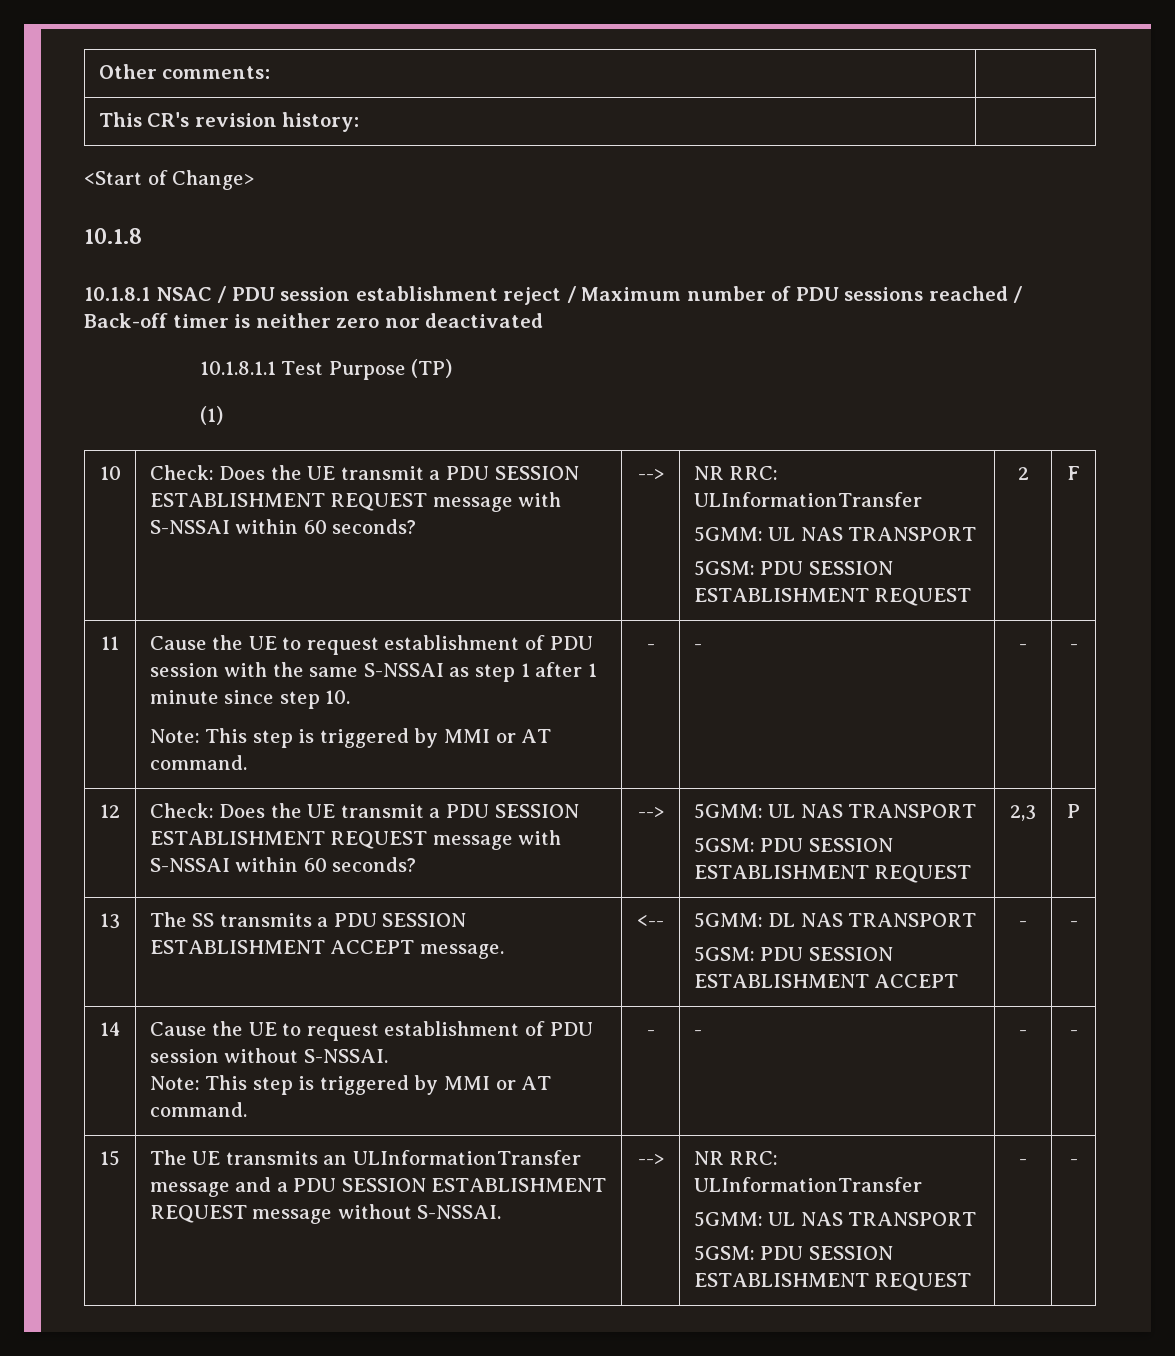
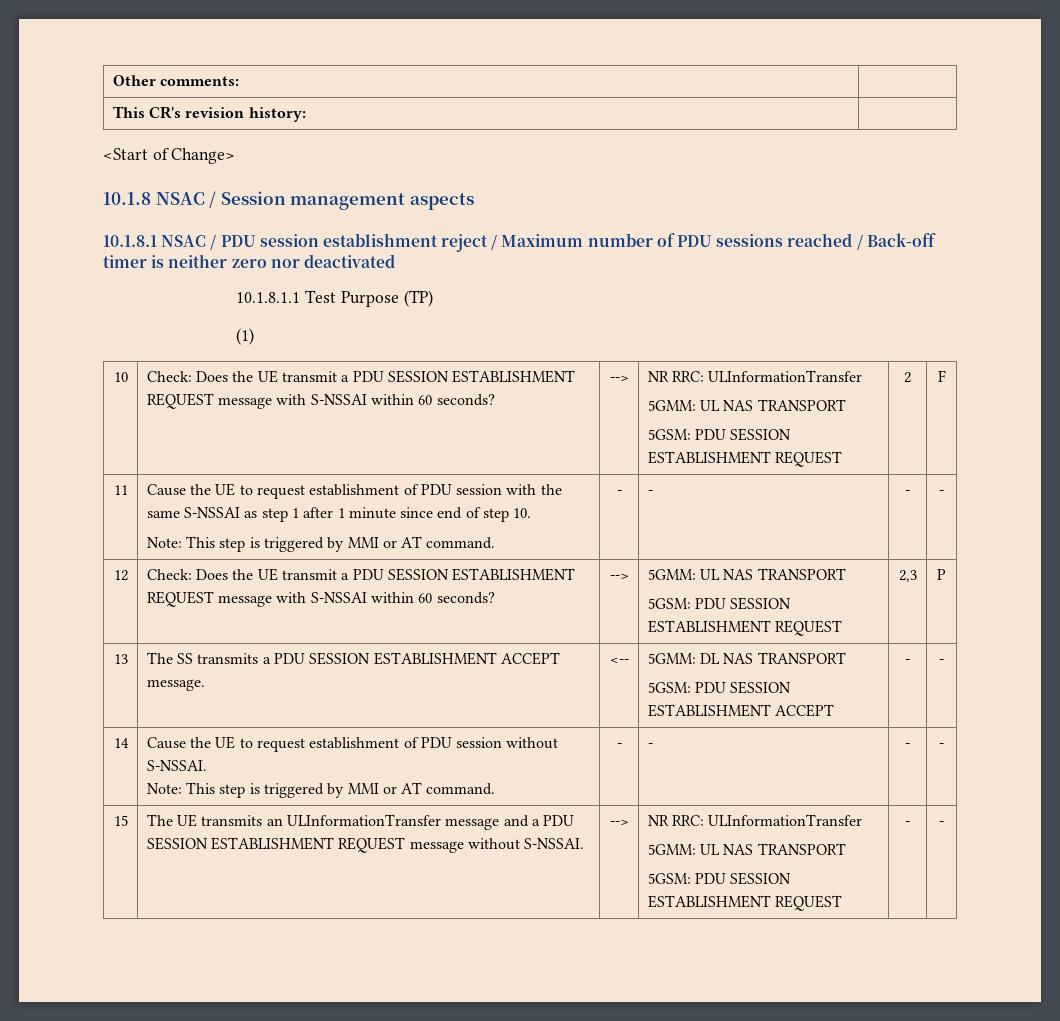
- 10.1.8
+ 10.1.8 NSAC / Session management aspects
- 11 | Cause the UE to request establishment of PDU session with the same S-NSSAI as step 1 after 1 minute since step 10.
+ 11 | Cause the UE to request establishment of PDU session with the same S-NSSAI as step 1 after 1 minute since end of step 10.

